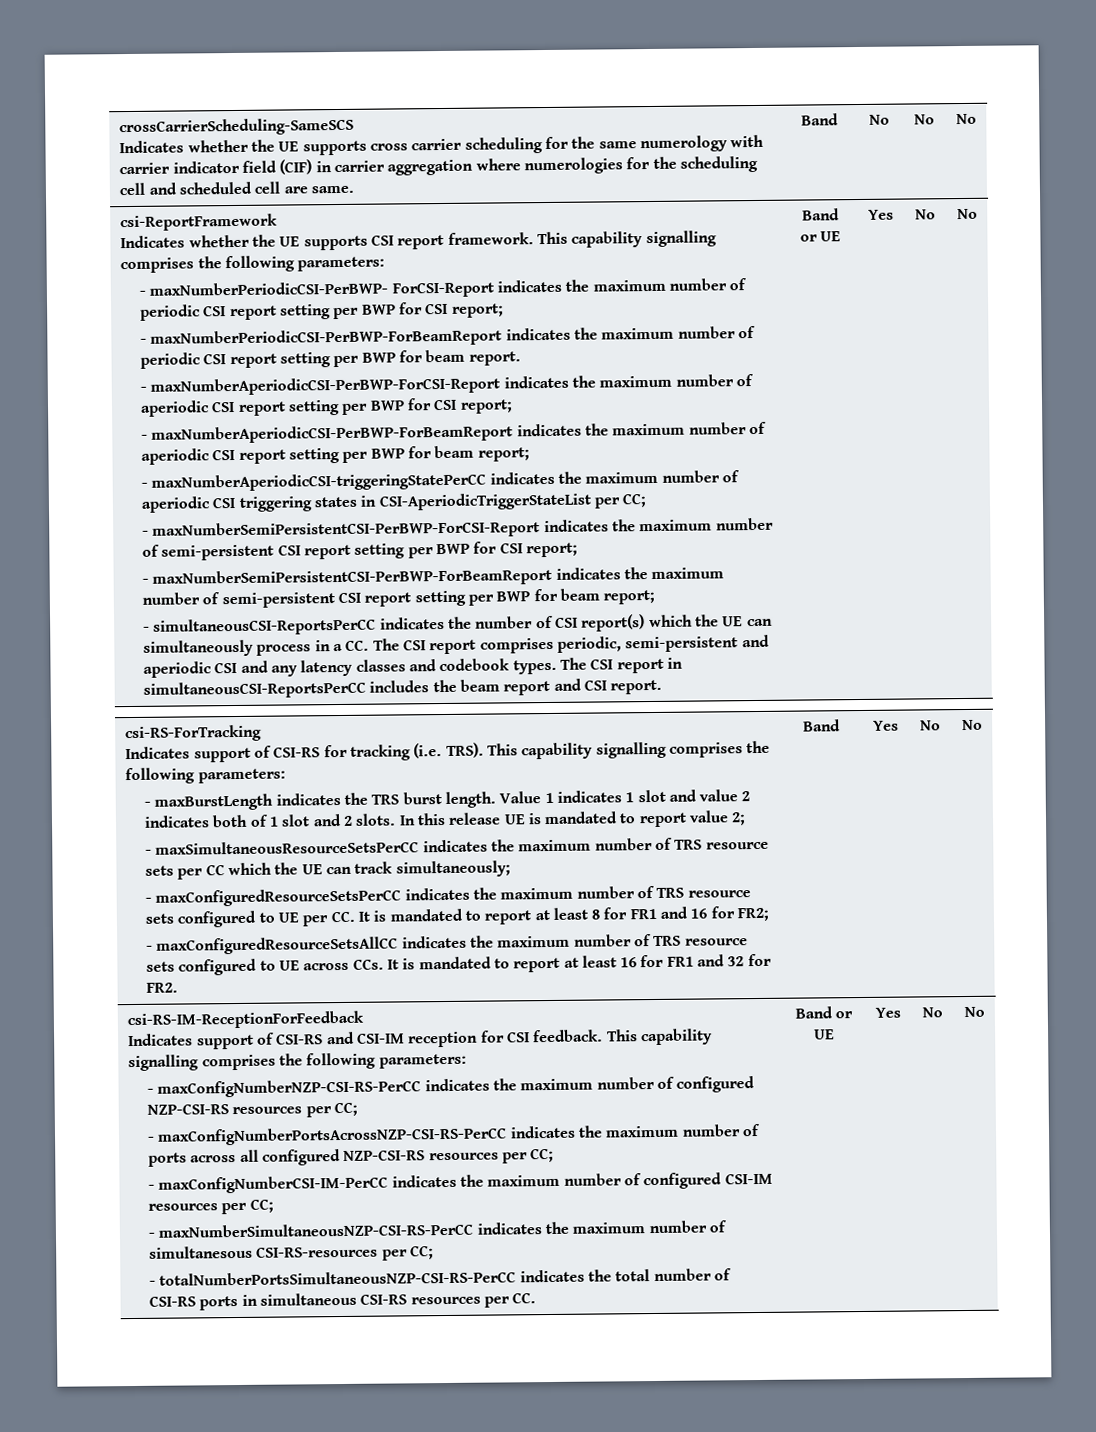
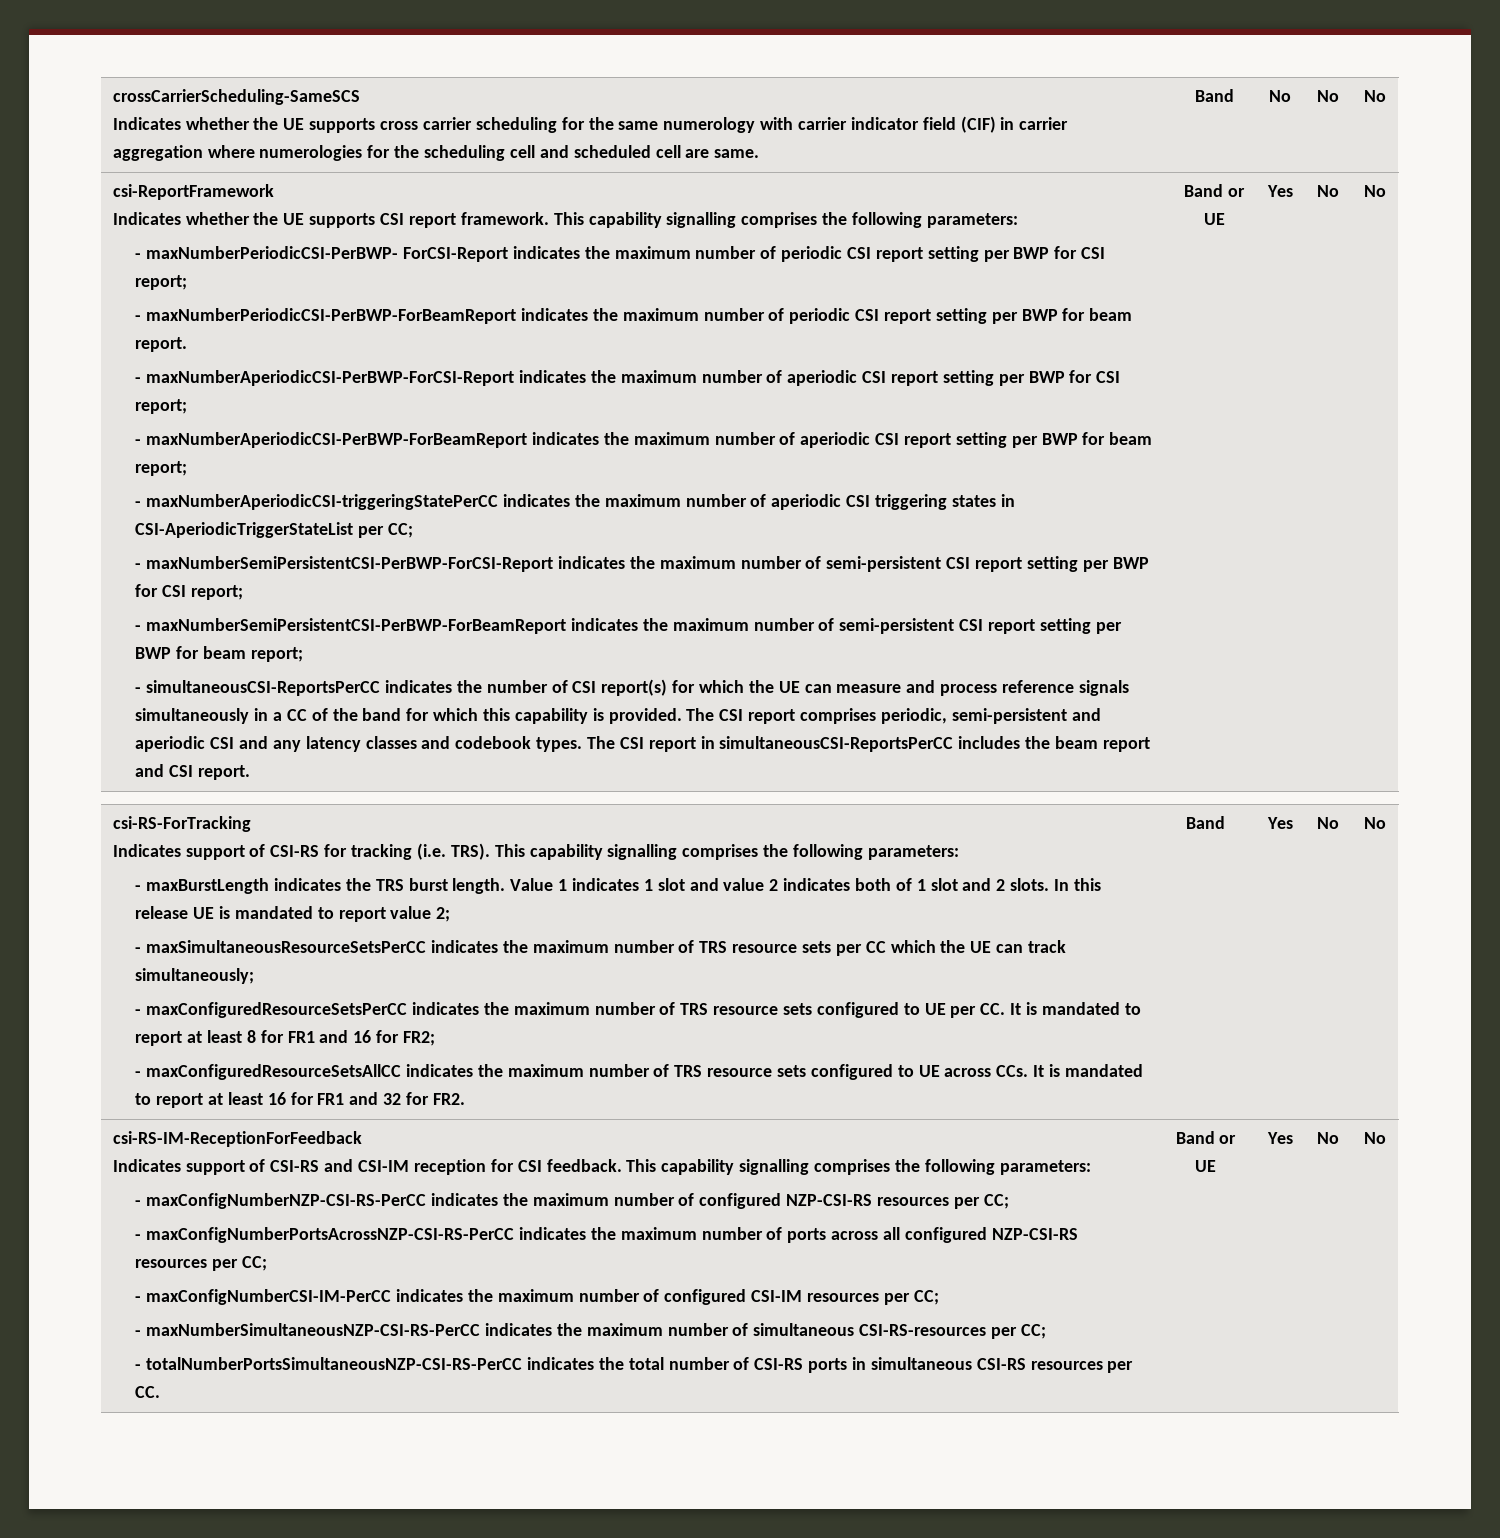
- - simultaneousCSI-ReportsPerCC indicates the number of CSI report(s) which the UE can simultaneously process in a CC. The CSI report comprises periodic, semi-persistent and aperiodic CSI and any latency classes and codebook types.
+ - simultaneousCSI-ReportsPerCC indicates the number of CSI report(s) for which the UE can measure and process reference signals simultaneously in a CC of the band for which this capability is provided. The CSI report comprises periodic, semi-persistent and aperiodic CSI and any latency classes and codebook types.
- - maxNumberSimultaneousNZP-CSI-RS-PerCC indicates the maximum number of simultanesous CSI-RS-resources per CC;
+ - maxNumberSimultaneousNZP-CSI-RS-PerCC indicates the maximum number of simultaneous CSI-RS-resources per CC;

